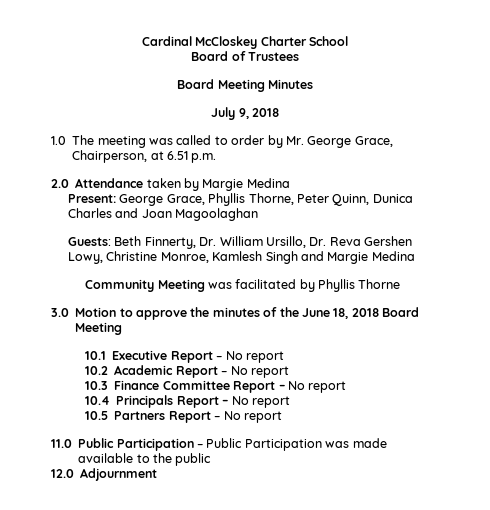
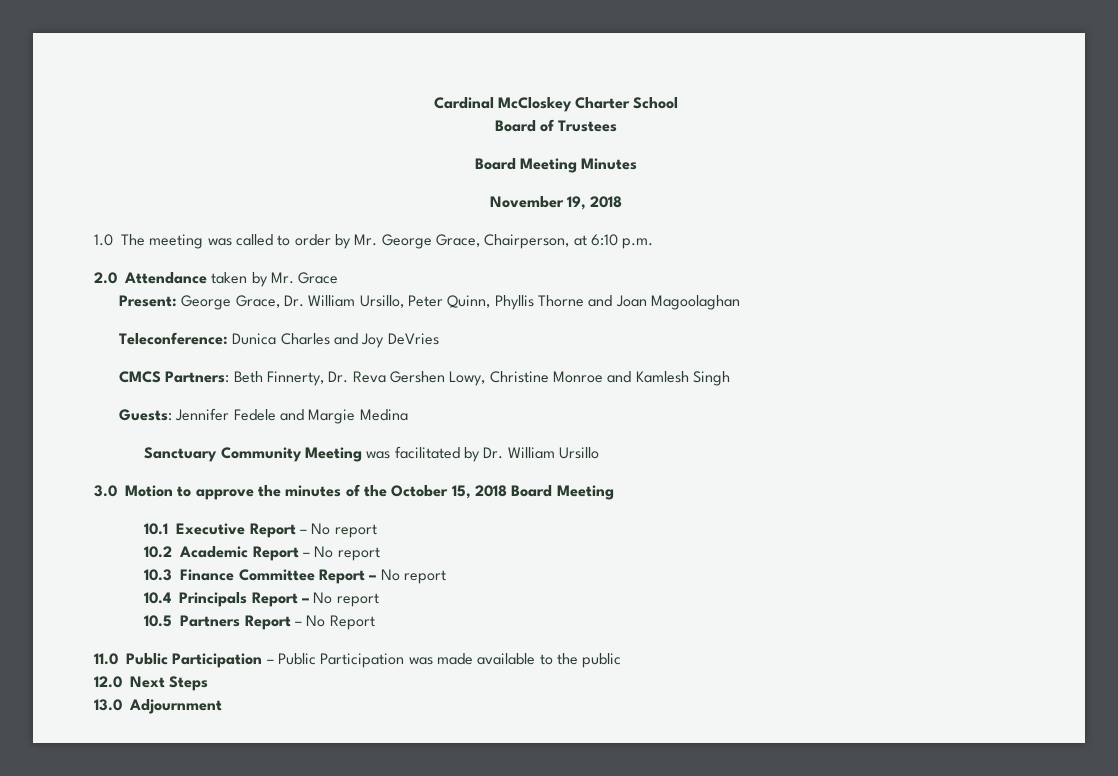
- July 9, 2018
+ November 19, 2018
- 1.0 The meeting was called to order by Mr. George Grace, Chairperson, at 6.51 p.m.
+ 1.0 The meeting was called to order by Mr. George Grace, Chairperson, at 6:10 p.m.
- 2.0 Attendance taken by Margie Medina
+ 2.0 Attendance taken by Mr. Grace
- Present: George Grace, Phyllis Thorne, Peter Quinn, Dunica Charles and Joan Magoolaghan
- Guests: Beth Finnerty, Dr. William Ursillo, Dr. Reva Gershen Lowy, Christine Monroe, Kamlesh Singh and Margie Medina
+ Present: George Grace, Dr. William Ursillo, Peter Quinn, Phyllis Thorne and Joan Magoolaghan
+ Teleconference: Dunica Charles and Joy DeVries
+ CMCS Partners: Beth Finnerty, Dr. Reva Gershen Lowy, Christine Monroe and Kamlesh Singh
+ Guests: Jennifer Fedele and Margie Medina
- Community Meeting was facilitated by Phyllis Thorne
+ Sanctuary Community Meeting was facilitated by Dr. William Ursillo
- 3.0 Motion to approve the minutes of the June 18, 2018 Board Meeting
+ 3.0 Motion to approve the minutes of the October 15, 2018 Board Meeting
- 10.5 Partners Report – No report
+ 10.5 Partners Report – No Report
- 12.0 Adjournment
+ 12.0 Next Steps
+ 13.0 Adjournment

